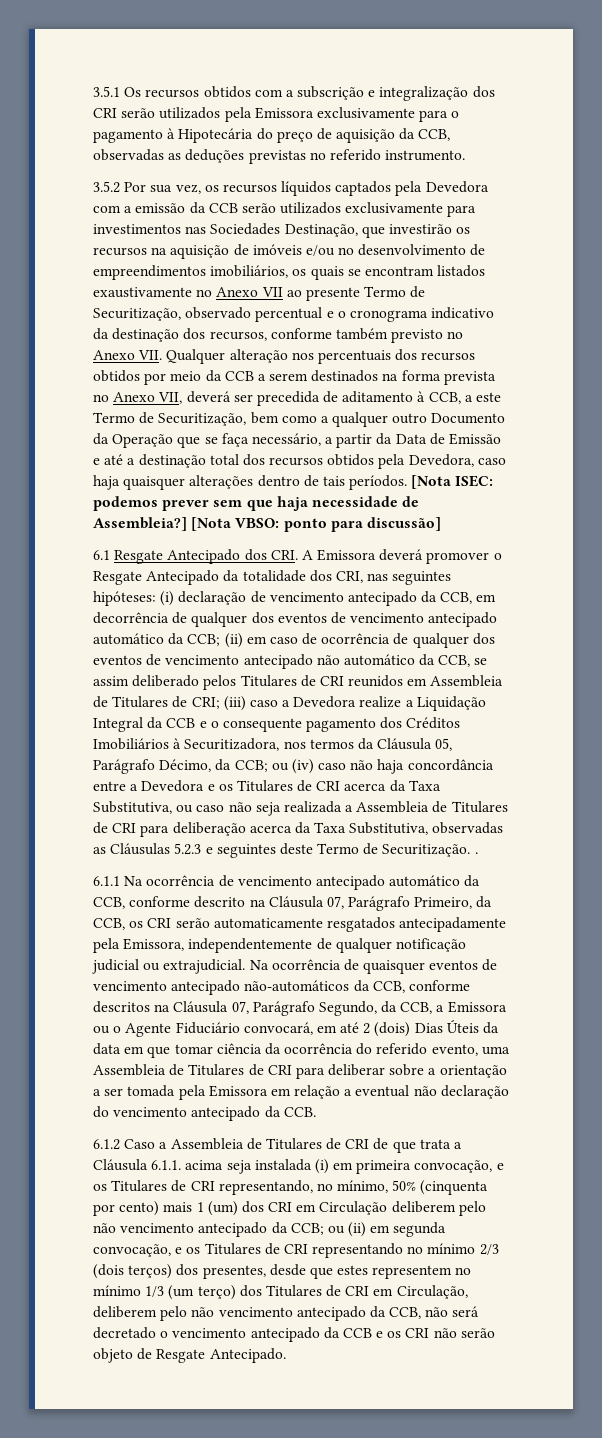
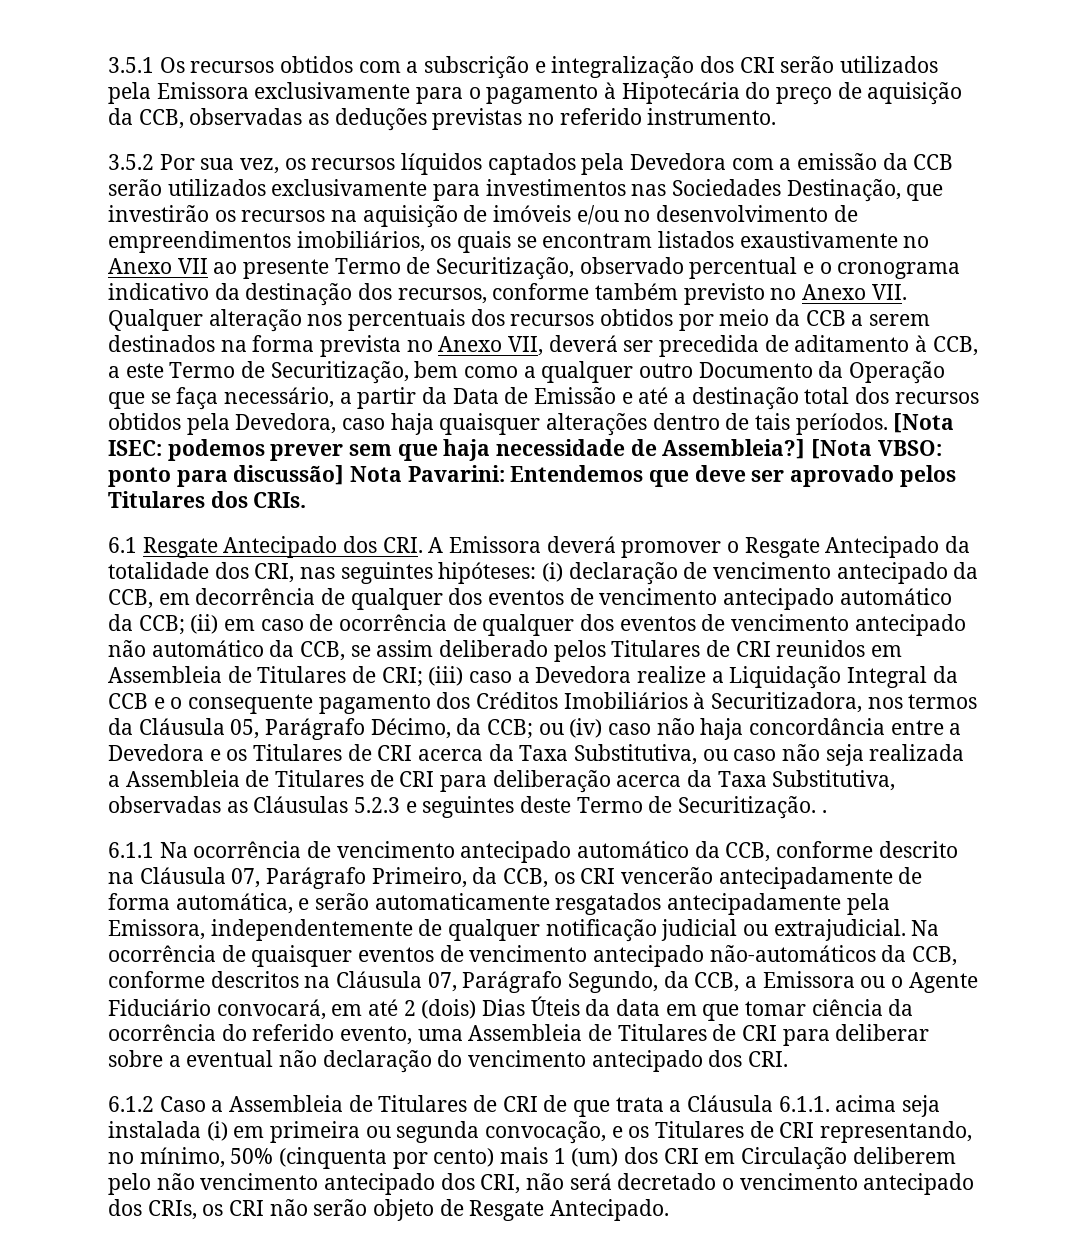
- [Nota VBSO: ponto para discussão]
+ [Nota VBSO: ponto para discussão] Nota Pavarini: Entendemos que deve ser aprovado pelos Titulares dos CRIs.
- 6.1.1 Na ocorrência de vencimento antecipado automático da CCB, conforme descrito na Cláusula 07, Parágrafo Primeiro, da CCB, os CRI serão automaticamente resgatados antecipadamente pela Emissora, independentemente de qualquer notificação judicial ou extrajudicial.
+ 6.1.1 Na ocorrência de vencimento antecipado automático da CCB, conforme descrito na Cláusula 07, Parágrafo Primeiro, da CCB, os CRI vencerão antecipadamente de forma automática, e serão automaticamente resgatados antecipadamente pela Emissora, independentemente de qualquer notificação judicial ou extrajudicial.
- Na ocorrência de quaisquer eventos de vencimento antecipado não-automáticos da CCB, conforme descritos na Cláusula 07, Parágrafo Segundo, da CCB, a Emissora ou o Agente Fiduciário convocará, em até 2 (dois) Dias Úteis da data em que tomar ciência da ocorrência do referido evento, uma Assembleia de Titulares de CRI para deliberar sobre a orientação a ser tomada pela Emissora em relação a eventual não declaração do vencimento antecipado da CCB.
+ Na ocorrência de quaisquer eventos de vencimento antecipado não-automáticos da CCB, conforme descritos na Cláusula 07, Parágrafo Segundo, da CCB, a Emissora ou o Agente Fiduciário convocará, em até 2 (dois) Dias Úteis da data em que tomar ciência da ocorrência do referido evento, uma Assembleia de Titulares de CRI para deliberar sobre a eventual não declaração do vencimento antecipado dos CRI.
- 6.1.2 Caso a Assembleia de Titulares de CRI de que trata a Cláusula 6.1.1. acima seja instalada (i) em primeira convocação, e os Titulares de CRI representando, no mínimo, 50% (cinquenta por cento) mais 1 (um) dos CRI em Circulação deliberem pelo não vencimento antecipado da CCB; ou (ii) em segunda convocação, e os Titulares de CRI representando no mínimo 2/3 (dois terços) dos presentes, desde que estes representem no mínimo 1/3 (um terço) dos Titulares de CRI em Circulação, deliberem pelo não vencimento antecipado da CCB, não será decretado o vencimento antecipado da CCB e os CRI não serão objeto de Resgate Antecipado.
+ 6.1.2 Caso a Assembleia de Titulares de CRI de que trata a Cláusula 6.1.1. acima seja instalada (i) em primeira ou segunda convocação, e os Titulares de CRI representando, no mínimo, 50% (cinquenta por cento) mais 1 (um) dos CRI em Circulação deliberem pelo não vencimento antecipado dos CRI, não será decretado o vencimento antecipado dos CRIs, os CRI não serão objeto de Resgate Antecipado.

